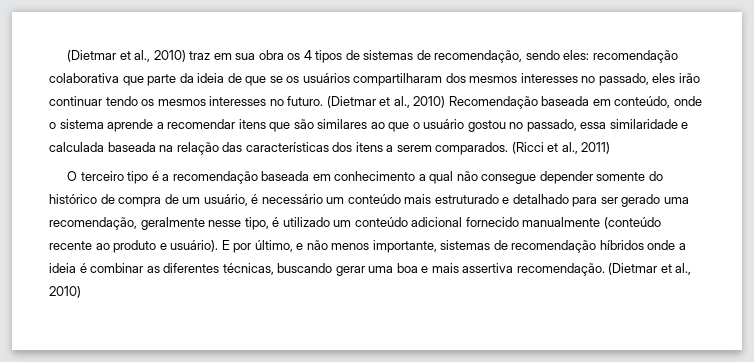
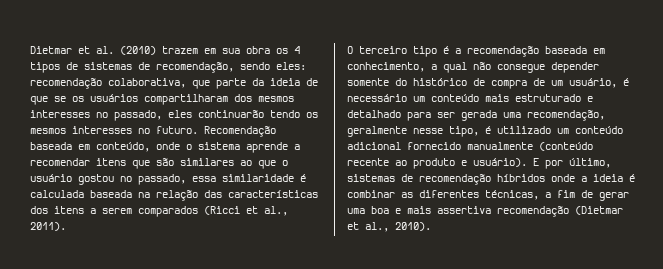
- (Dietmar et al., 2010) traz em sua obra os 4 tipos de sistemas de recomendação, sendo eles: recomendação colaborativa que parte da ideia de que se os usuários compartilharam dos mesmos interesses no passado, eles irão continuar tendo os mesmos interesses no futuro.
+ Dietmar et al. (2010) trazem em sua obra os 4 tipos de sistemas de recomendação, sendo eles: recomendação colaborativa, que parte da ideia de que se os usuários compartilharam dos mesmos interesses no passado, eles continuarão tendo os mesmos interesses no futuro.
- (Dietmar et al., 2010) Recomendação baseada em conteúdo, onde o sistema aprende a recomendar itens que são similares ao que o usuário gostou no passado, essa similaridade e calculada baseada na relação das características dos itens a serem comparados. (Ricci et al., 2011)
+ Recomendação baseada em conteúdo, onde o sistema aprende a recomendar itens que são similares ao que o usuário gostou no passado, essa similaridade é calculada baseada na relação das características dos itens a serem comparados (Ricci et al., 2011).
- O terceiro tipo é a recomendação baseada em conhecimento a qual não consegue depender somente do histórico de compra de um usuário, é necessário um conteúdo mais estruturado e detalhado para ser gerado uma recomendação, geralmente nesse tipo, é utilizado um conteúdo adicional fornecido manualmente (conteúdo recente ao produto e usuário).
+ O terceiro tipo é a recomendação baseada em conhecimento, a qual não consegue depender somente do histórico de compra de um usuário, é necessário um conteúdo mais estruturado e detalhado para ser gerada uma recomendação, geralmente nesse tipo, é utilizado um conteúdo adicional fornecido manualmente (conteúdo recente ao produto e usuário).
- E por último, e não menos importante, sistemas de recomendação híbridos onde a ideia é combinar as diferentes técnicas, buscando gerar uma boa e mais assertiva recomendação. (Dietmar et al., 2010)
+ E por último, sistemas de recomendação híbridos onde a ideia é combinar as diferentes técnicas, a fim de gerar uma boa e mais assertiva recomendação (Dietmar et al., 2010).

